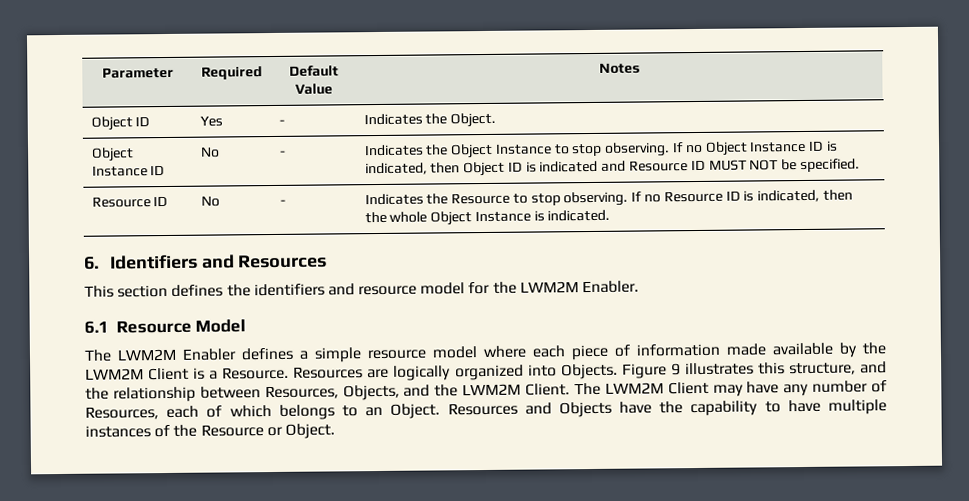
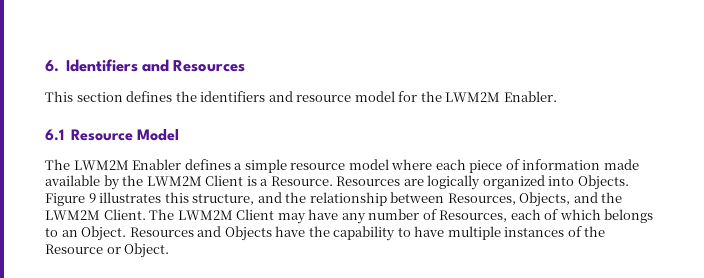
- Parameter | Required | Default Value | Notes
- Object ID | Yes | - | Indicates the Object.
- Object Instance ID | No | - | Indicates the Object Instance to stop observing. If no Object Instance ID is indicated, then Object ID is indicated and Resource ID MUST NOT be specified.
- Resource ID | No | - | Indicates the Resource to stop observing. If no Resource ID is indicated, then the whole Object Instance is indicated.

